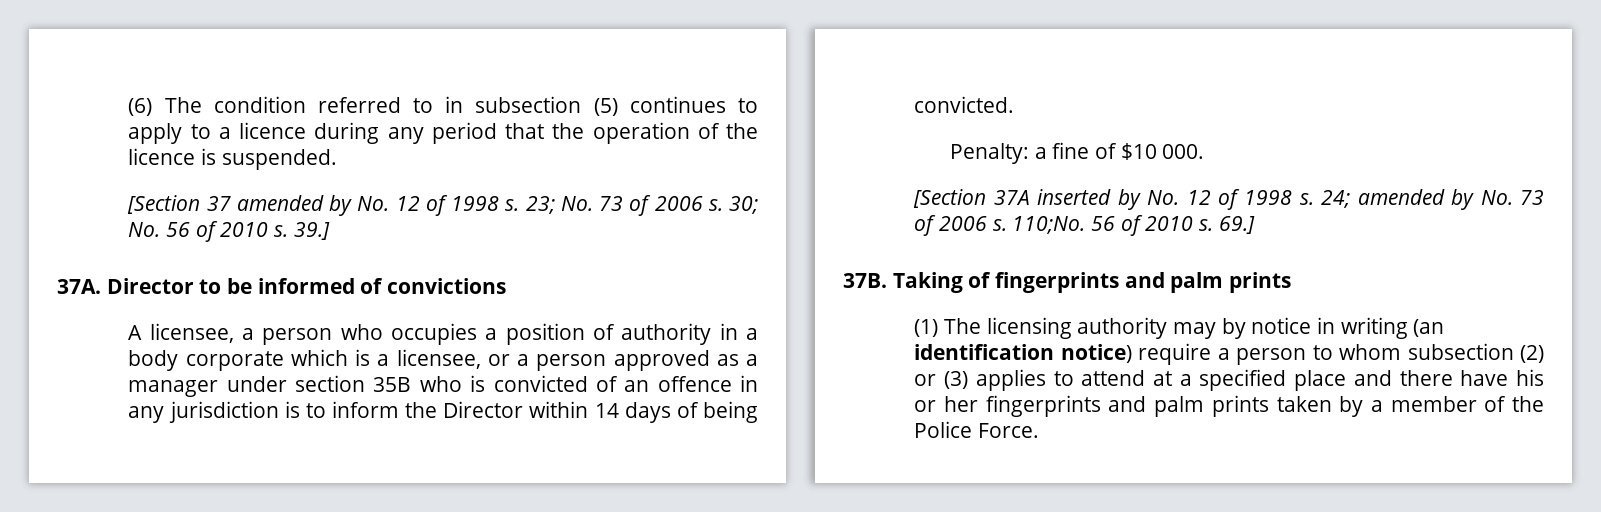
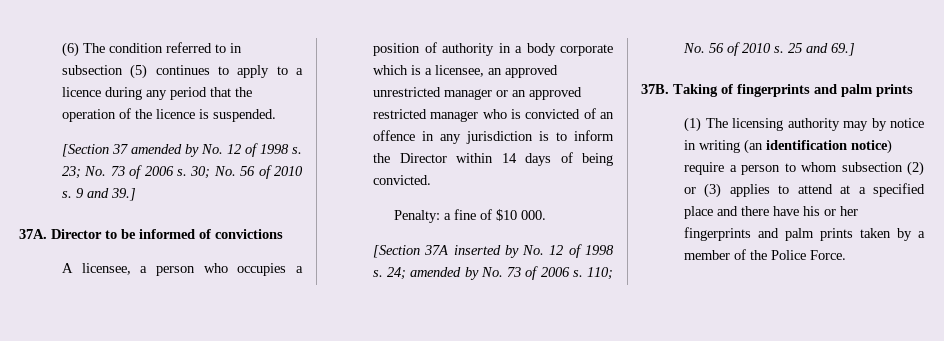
- 39.]
+ 9 and 39.]
- A licensee, a person who occupies a position of authority in a body corporate which is a licensee, or a person approved as a manager under section 35B who is convicted of an offence in any jurisdiction is to inform the Director within 14 days of being convicted.
+ A licensee, a person who occupies a position of authority in a body corporate which is a licensee, an approved unrestricted manager or an approved restricted manager who is convicted of an offence in any jurisdiction is to inform the Director within 14 days of being convicted.
- 110;No. 56 of 2010 s. 69.]
+ 110; No. 56 of 2010 s. 25 and 69.]

